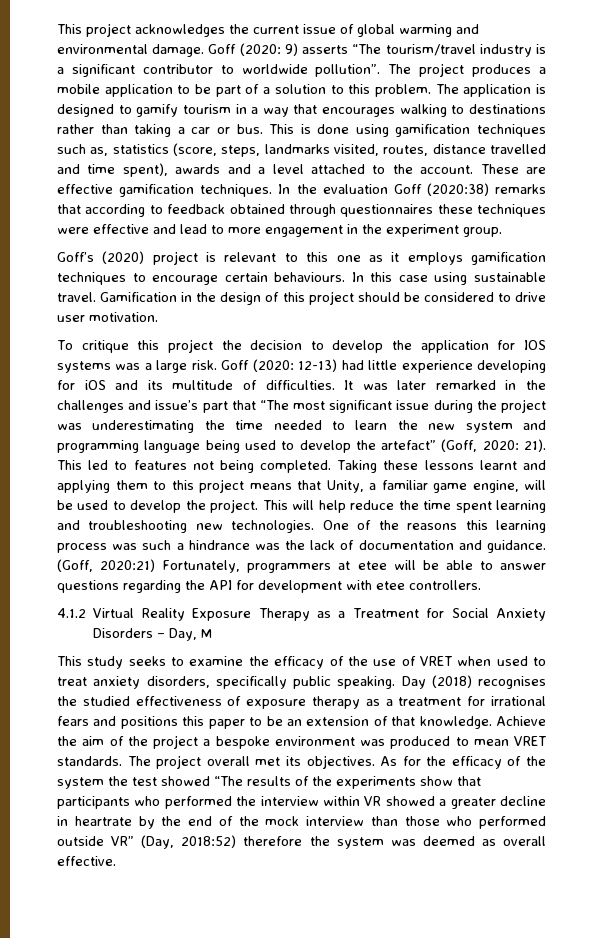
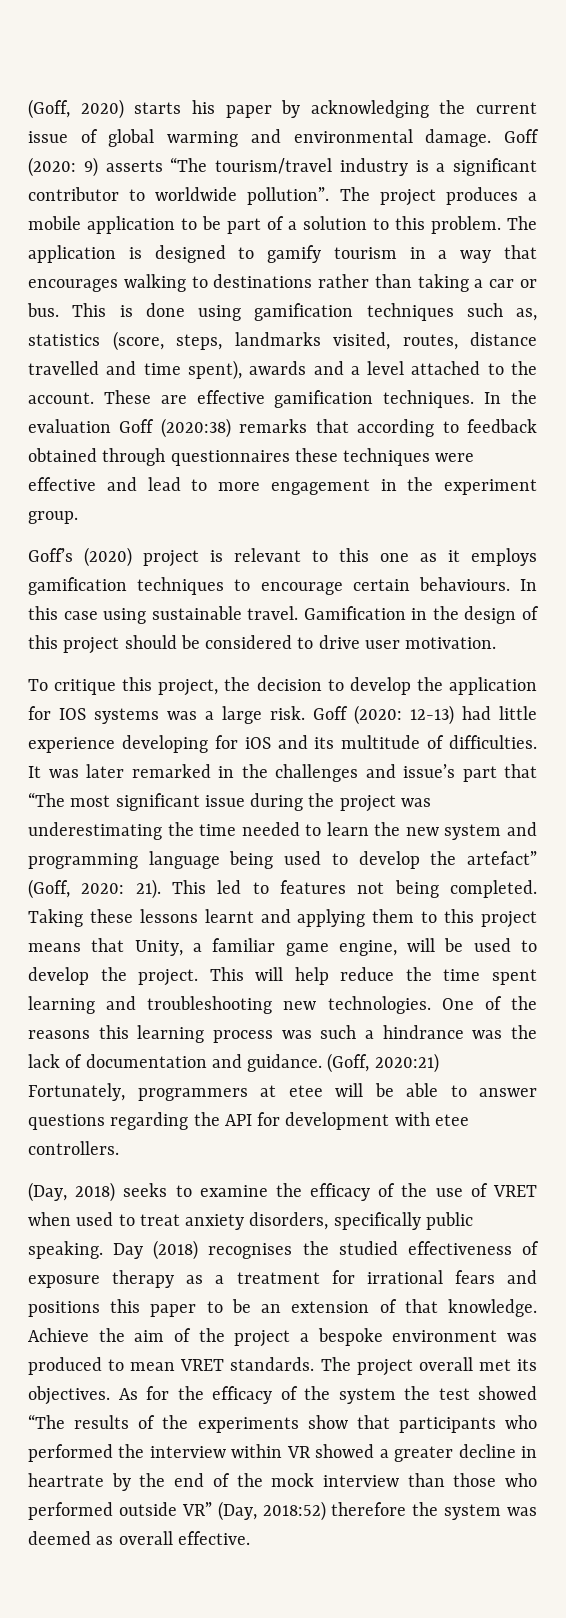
- This project acknowledges the current issue of global warming and environmental damage.
+ (Goff, 2020) starts his paper by acknowledging the current issue of global warming and environmental damage.
- To critique this project the decision to develop the application for IOS systems was a large risk.
+ To critique this project, the decision to develop the application for IOS systems was a large risk.
- 4.1.2 Virtual Reality Exposure Therapy as a Treatment for Social Anxiety Disorders – Day, M
- This study seeks to examine the efficacy of the use of VRET when used to treat anxiety disorders, specifically public speaking.
+ (Day, 2018) seeks to examine the efficacy of the use of VRET when used to treat anxiety disorders, specifically public speaking.

